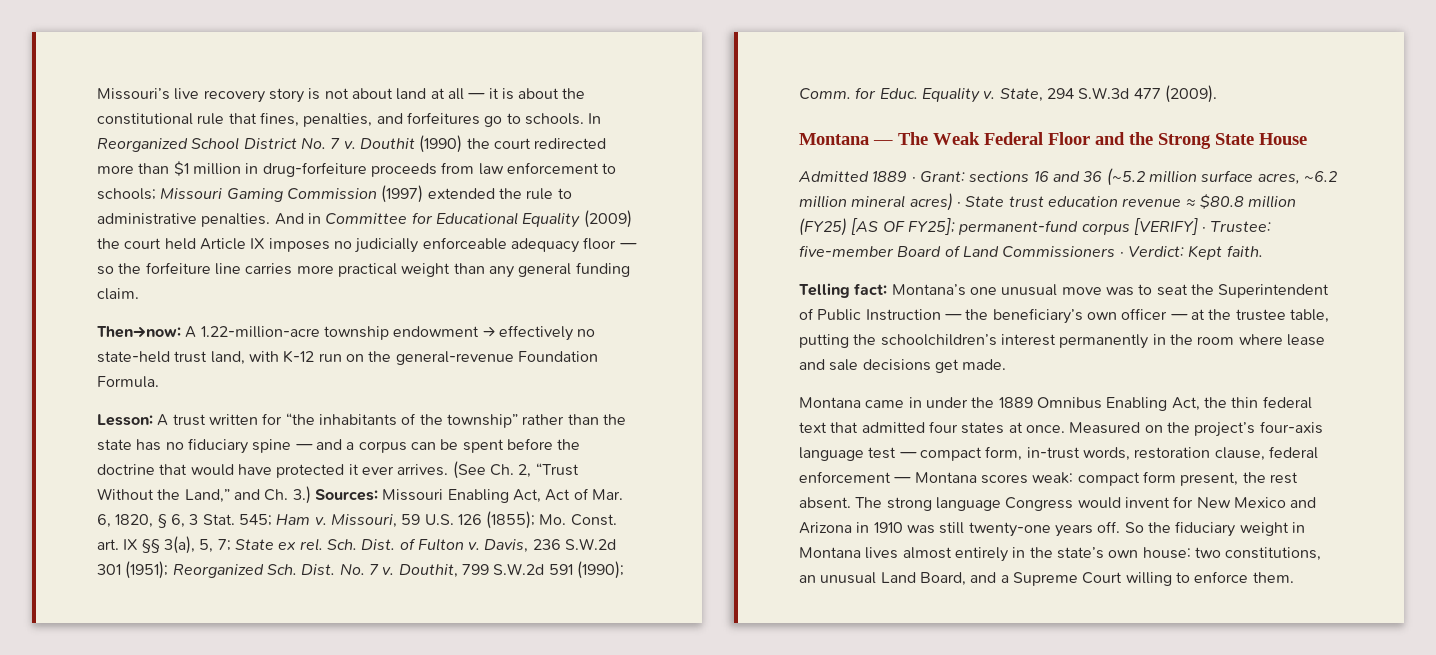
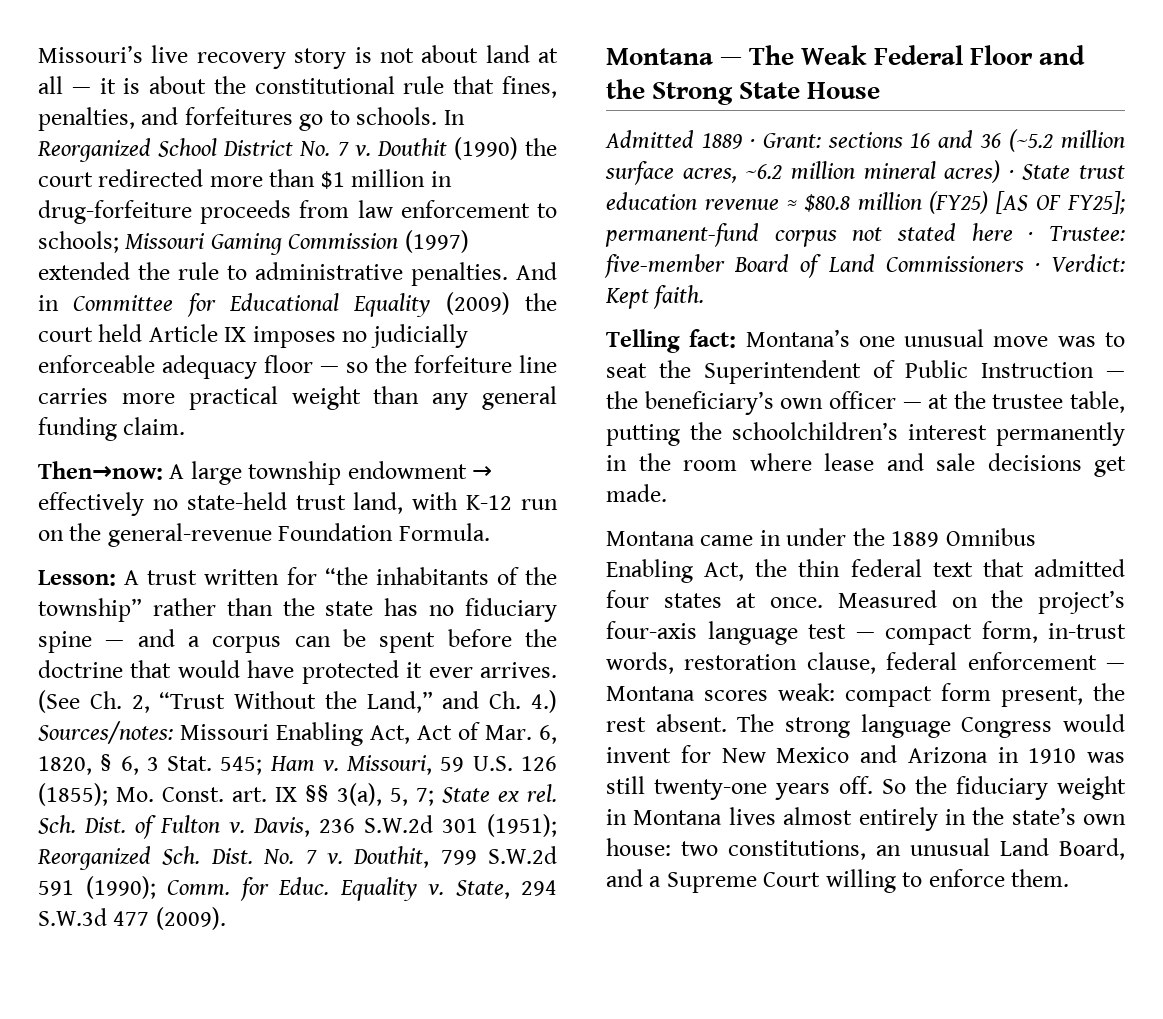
- Then→now: A 1.22-million-acre township endowment → effectively no state-held trust land, with K-12 run on the general-revenue Foundation Formula.
+ Then→now: A large township endowment → effectively no state-held trust land, with K-12 run on the general-revenue Foundation Formula.
- (See Ch. 2, “Trust Without the Land,” and Ch. 3.) Sources: Missouri Enabling Act, Act of Mar. 6, 1820, § 6, 3 Stat.
+ (See Ch. 2, “Trust Without the Land,” and Ch. 4.) Sources/notes: Missouri Enabling Act, Act of Mar. 6, 1820, § 6, 3 Stat.
- Admitted 1889 · Grant: sections 16 and 36 (~5.2 million surface acres, ~6.2 million mineral acres) · State trust education revenue ≈ $80.8 million (FY25) [AS OF FY25]; permanent-fund corpus [VERIFY] · Trustee: five-member Board of Land Commissioners · Verdict: Kept faith.
+ Admitted 1889 · Grant: sections 16 and 36 (~5.2 million surface acres, ~6.2 million mineral acres) · State trust education revenue ≈ $80.8 million (FY25) [AS OF FY25]; permanent-fund corpus not stated here · Trustee: five-member Board of Land Commissioners · Verdict: Kept faith.

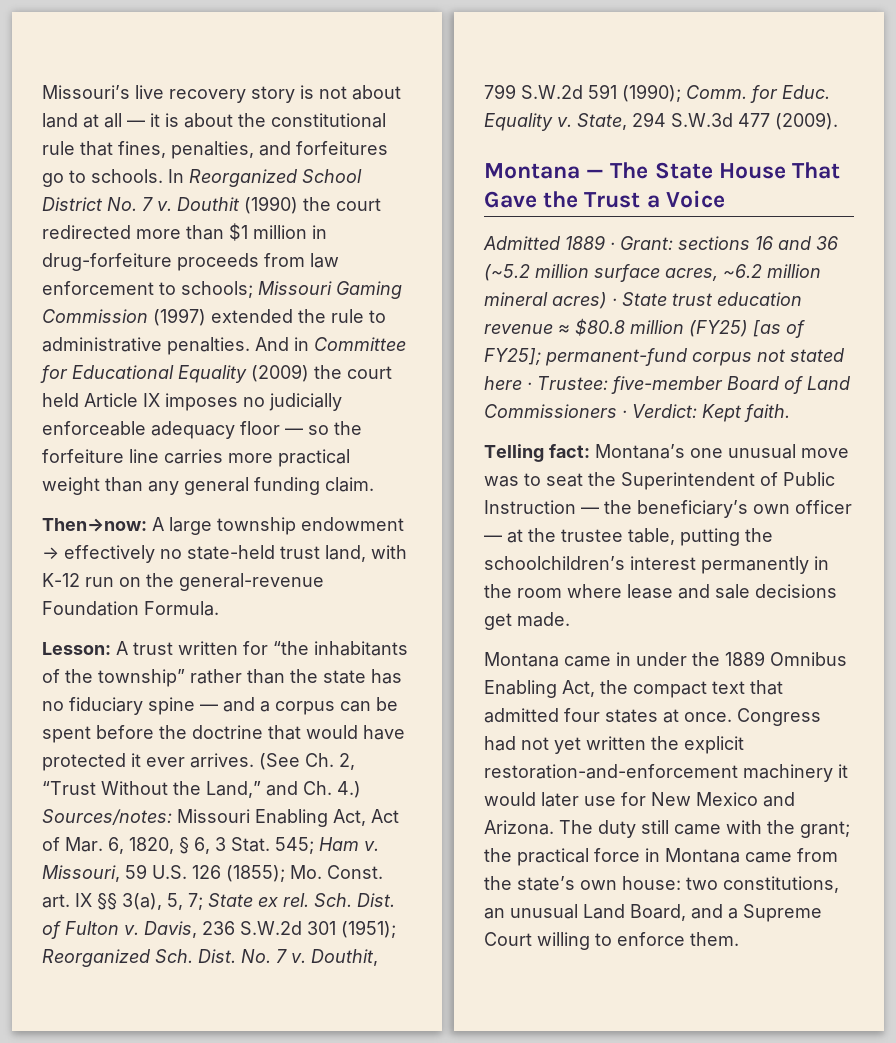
- Montana — The Weak Federal Floor and the Strong State House
+ Montana — The State House That Gave the Trust a Voice
- Admitted 1889 · Grant: sections 16 and 36 (~5.2 million surface acres, ~6.2 million mineral acres) · State trust education revenue ≈ $80.8 million (FY25) [AS OF FY25]; permanent-fund corpus not stated here · Trustee: five-member Board of Land Commissioners · Verdict: Kept faith.
+ Admitted 1889 · Grant: sections 16 and 36 (~5.2 million surface acres, ~6.2 million mineral acres) · State trust education revenue ≈ $80.8 million (FY25) [as of FY25]; permanent-fund corpus not stated here · Trustee: five-member Board of Land Commissioners · Verdict: Kept faith.
- Montana came in under the 1889 Omnibus Enabling Act, the thin federal text that admitted four states at once.
+ Montana came in under the 1889 Omnibus Enabling Act, the compact text that admitted four states at once.
- Measured on the project’s four-axis language test — compact form, in-trust words, restoration clause, federal enforcement — Montana scores weak: compact form present, the rest absent. The strong language Congress would invent for New Mexico and Arizona in 1910 was still twenty-one years off. So the fiduciary weight in Montana lives almost entirely in the state’s own house: two constitutions, an unusual Land Board, and a Supreme Court willing to enforce them.
+ Congress had not yet written the explicit restoration-and-enforcement machinery it would later use for New Mexico and Arizona. The duty still came with the grant; the practical force in Montana came from the state’s own house: two constitutions, an unusual Land Board, and a Supreme Court willing to enforce them.

